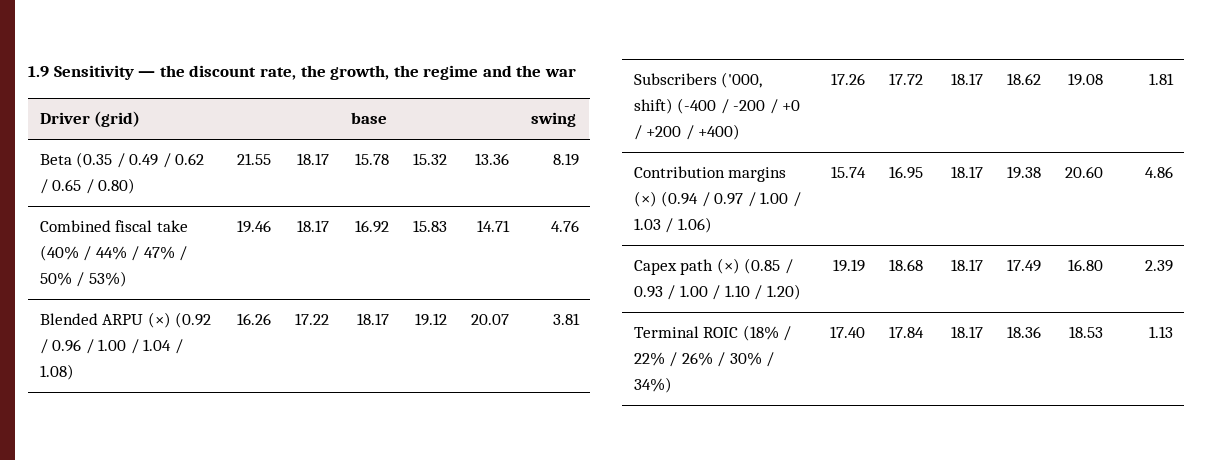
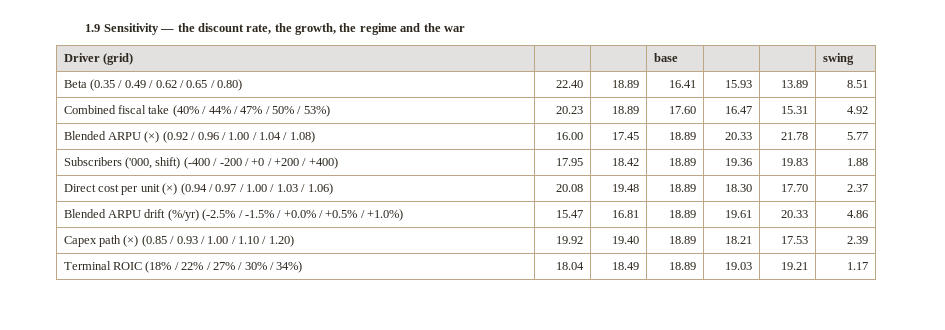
- Beta (0.35 / 0.49 / 0.62 / 0.65 / 0.80) | 21.55 | 18.17 | 15.78 | 15.32 | 13.36 | 8.19
+ Beta (0.35 / 0.49 / 0.62 / 0.65 / 0.80) | 22.40 | 18.89 | 16.41 | 15.93 | 13.89 | 8.51
- Combined fiscal take (40% / 44% / 47% / 50% / 53%) | 19.46 | 18.17 | 16.92 | 15.83 | 14.71 | 4.76
+ Combined fiscal take (40% / 44% / 47% / 50% / 53%) | 20.23 | 18.89 | 17.60 | 16.47 | 15.31 | 4.92
- Blended ARPU (×) (0.92 / 0.96 / 1.00 / 1.04 / 1.08) | 16.26 | 17.22 | 18.17 | 19.12 | 20.07 | 3.81
+ Blended ARPU (×) (0.92 / 0.96 / 1.00 / 1.04 / 1.08) | 16.00 | 17.45 | 18.89 | 20.33 | 21.78 | 5.77
- Subscribers ('000, shift) (-400 / -200 / +0 / +200 / +400) | 17.26 | 17.72 | 18.17 | 18.62 | 19.08 | 1.81
- Contribution margins (×) (0.94 / 0.97 / 1.00 / 1.03 / 1.06) | 15.74 | 16.95 | 18.17 | 19.38 | 20.60 | 4.86
+ Subscribers ('000, shift) (-400 / -200 / +0 / +200 / +400) | 17.95 | 18.42 | 18.89 | 19.36 | 19.83 | 1.88
+ Direct cost per unit (×) (0.94 / 0.97 / 1.00 / 1.03 / 1.06) | 20.08 | 19.48 | 18.89 | 18.30 | 17.70 | 2.37
+ Blended ARPU drift (%/yr) (-2.5% / -1.5% / +0.0% / +0.5% / +1.0%) | 15.47 | 16.81 | 18.89 | 19.61 | 20.33 | 4.86
- Capex path (×) (0.85 / 0.93 / 1.00 / 1.10 / 1.20) | 19.19 | 18.68 | 18.17 | 17.49 | 16.80 | 2.39
+ Capex path (×) (0.85 / 0.93 / 1.00 / 1.10 / 1.20) | 19.92 | 19.40 | 18.89 | 18.21 | 17.53 | 2.39
- Terminal ROIC (18% / 22% / 26% / 30% / 34%) | 17.40 | 17.84 | 18.17 | 18.36 | 18.53 | 1.13
+ Terminal ROIC (18% / 22% / 27% / 30% / 34%) | 18.04 | 18.49 | 18.89 | 19.03 | 19.21 | 1.17

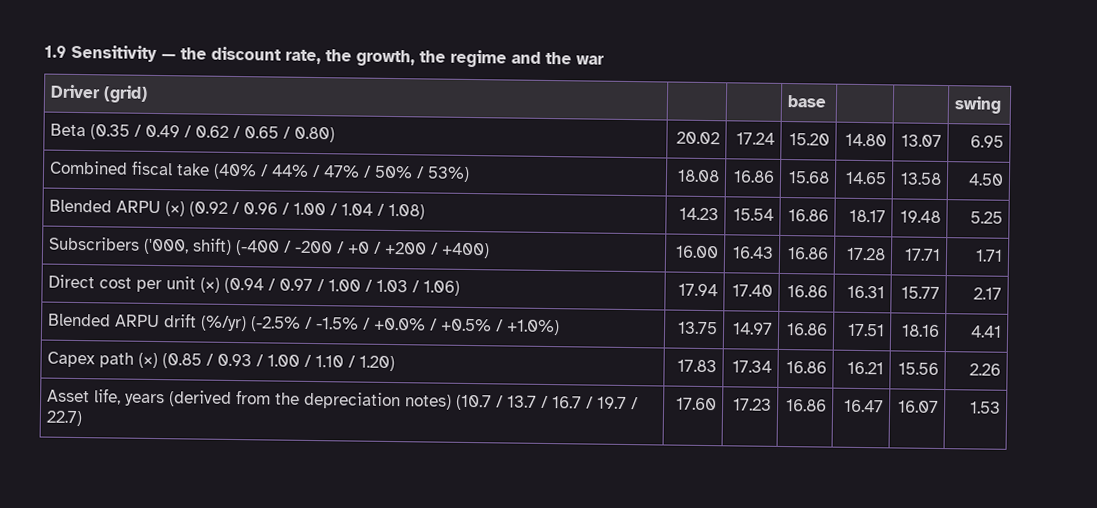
- Beta (0.35 / 0.49 / 0.62 / 0.65 / 0.80) | 22.40 | 18.89 | 16.41 | 15.93 | 13.89 | 8.51
+ Beta (0.35 / 0.49 / 0.62 / 0.65 / 0.80) | 20.02 | 17.24 | 15.20 | 14.80 | 13.07 | 6.95
- Combined fiscal take (40% / 44% / 47% / 50% / 53%) | 20.23 | 18.89 | 17.60 | 16.47 | 15.31 | 4.92
+ Combined fiscal take (40% / 44% / 47% / 50% / 53%) | 18.08 | 16.86 | 15.68 | 14.65 | 13.58 | 4.50
- Blended ARPU (×) (0.92 / 0.96 / 1.00 / 1.04 / 1.08) | 16.00 | 17.45 | 18.89 | 20.33 | 21.78 | 5.77
+ Blended ARPU (×) (0.92 / 0.96 / 1.00 / 1.04 / 1.08) | 14.23 | 15.54 | 16.86 | 18.17 | 19.48 | 5.25
- Subscribers ('000, shift) (-400 / -200 / +0 / +200 / +400) | 17.95 | 18.42 | 18.89 | 19.36 | 19.83 | 1.88
+ Subscribers ('000, shift) (-400 / -200 / +0 / +200 / +400) | 16.00 | 16.43 | 16.86 | 17.28 | 17.71 | 1.71
- Direct cost per unit (×) (0.94 / 0.97 / 1.00 / 1.03 / 1.06) | 20.08 | 19.48 | 18.89 | 18.30 | 17.70 | 2.37
+ Direct cost per unit (×) (0.94 / 0.97 / 1.00 / 1.03 / 1.06) | 17.94 | 17.40 | 16.86 | 16.31 | 15.77 | 2.17
- Blended ARPU drift (%/yr) (-2.5% / -1.5% / +0.0% / +0.5% / +1.0%) | 15.47 | 16.81 | 18.89 | 19.61 | 20.33 | 4.86
+ Blended ARPU drift (%/yr) (-2.5% / -1.5% / +0.0% / +0.5% / +1.0%) | 13.75 | 14.97 | 16.86 | 17.51 | 18.16 | 4.41
- Capex path (×) (0.85 / 0.93 / 1.00 / 1.10 / 1.20) | 19.92 | 19.40 | 18.89 | 18.21 | 17.53 | 2.39
- Terminal ROIC (18% / 22% / 27% / 30% / 34%) | 18.04 | 18.49 | 18.89 | 19.03 | 19.21 | 1.17
+ Capex path (×) (0.85 / 0.93 / 1.00 / 1.10 / 1.20) | 17.83 | 17.34 | 16.86 | 16.21 | 15.56 | 2.26
+ Asset life, years (derived from the depreciation notes) (10.7 / 13.7 / 16.7 / 19.7 / 22.7) | 17.60 | 17.23 | 16.86 | 16.47 | 16.07 | 1.53

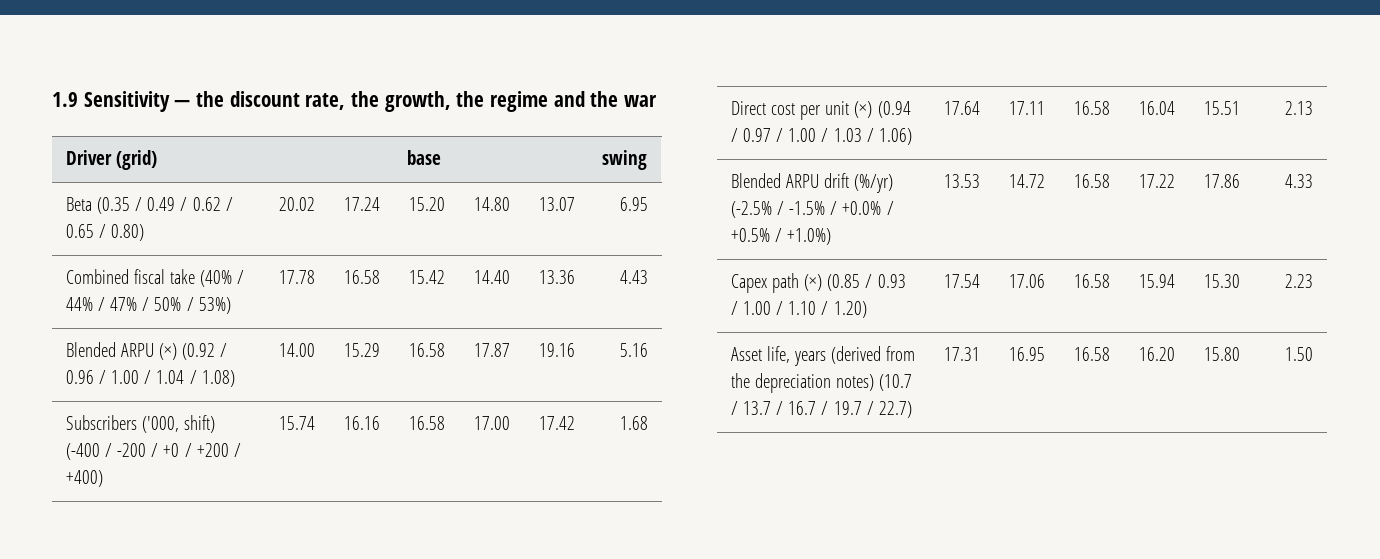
- Combined fiscal take (40% / 44% / 47% / 50% / 53%) | 18.08 | 16.86 | 15.68 | 14.65 | 13.58 | 4.50
+ Combined fiscal take (40% / 44% / 47% / 50% / 53%) | 17.78 | 16.58 | 15.42 | 14.40 | 13.36 | 4.43
- Blended ARPU (×) (0.92 / 0.96 / 1.00 / 1.04 / 1.08) | 14.23 | 15.54 | 16.86 | 18.17 | 19.48 | 5.25
+ Blended ARPU (×) (0.92 / 0.96 / 1.00 / 1.04 / 1.08) | 14.00 | 15.29 | 16.58 | 17.87 | 19.16 | 5.16
- Subscribers ('000, shift) (-400 / -200 / +0 / +200 / +400) | 16.00 | 16.43 | 16.86 | 17.28 | 17.71 | 1.71
+ Subscribers ('000, shift) (-400 / -200 / +0 / +200 / +400) | 15.74 | 16.16 | 16.58 | 17.00 | 17.42 | 1.68
- Direct cost per unit (×) (0.94 / 0.97 / 1.00 / 1.03 / 1.06) | 17.94 | 17.40 | 16.86 | 16.31 | 15.77 | 2.17
+ Direct cost per unit (×) (0.94 / 0.97 / 1.00 / 1.03 / 1.06) | 17.64 | 17.11 | 16.58 | 16.04 | 15.51 | 2.13
- Blended ARPU drift (%/yr) (-2.5% / -1.5% / +0.0% / +0.5% / +1.0%) | 13.75 | 14.97 | 16.86 | 17.51 | 18.16 | 4.41
+ Blended ARPU drift (%/yr) (-2.5% / -1.5% / +0.0% / +0.5% / +1.0%) | 13.53 | 14.72 | 16.58 | 17.22 | 17.86 | 4.33
- Capex path (×) (0.85 / 0.93 / 1.00 / 1.10 / 1.20) | 17.83 | 17.34 | 16.86 | 16.21 | 15.56 | 2.26
+ Capex path (×) (0.85 / 0.93 / 1.00 / 1.10 / 1.20) | 17.54 | 17.06 | 16.58 | 15.94 | 15.30 | 2.23
- Asset life, years (derived from the depreciation notes) (10.7 / 13.7 / 16.7 / 19.7 / 22.7) | 17.60 | 17.23 | 16.86 | 16.47 | 16.07 | 1.53
+ Asset life, years (derived from the depreciation notes) (10.7 / 13.7 / 16.7 / 19.7 / 22.7) | 17.31 | 16.95 | 16.58 | 16.20 | 15.80 | 1.50

